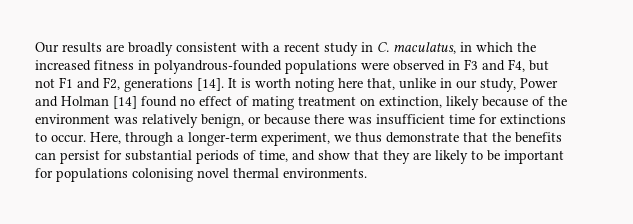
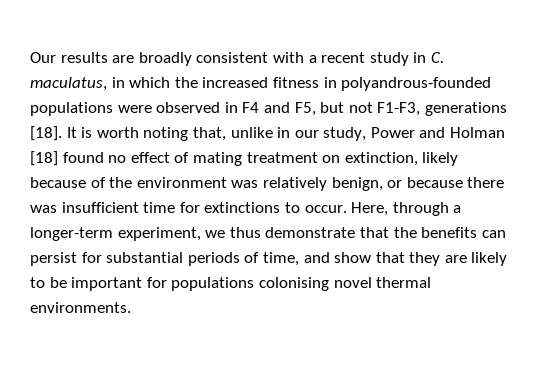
- Our results are broadly consistent with a recent study in C. maculatus, in which the increased fitness in polyandrous-founded populations were observed in F3 and F4, but not F1 and F2, generations [14].
+ Our results are broadly consistent with a recent study in C. maculatus, in which the increased fitness in polyandrous-founded populations were observed in F4 and F5, but not F1-F3, generations [18].
- It is worth noting here that, unlike in our study, Power and Holman [14] found no effect of mating treatment on extinction, likely because of the environment was relatively benign, or because there was insufficient time for extinctions to occur.
+ It is worth noting that, unlike in our study, Power and Holman [18] found no effect of mating treatment on extinction, likely because of the environment was relatively benign, or because there was insufficient time for extinctions to occur.

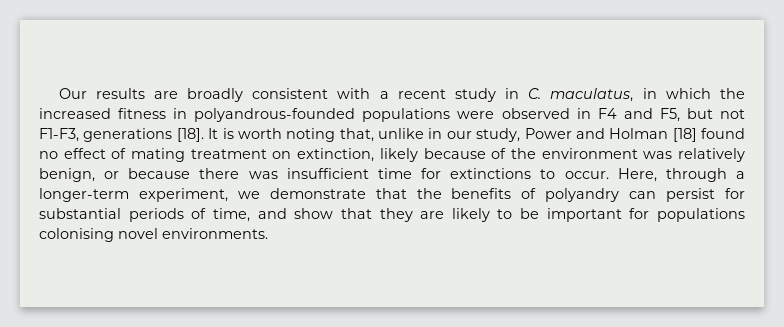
- Here, through a longer-term experiment, we thus demonstrate that the benefits can persist for substantial periods of time, and show that they are likely to be important for populations colonising novel thermal environments.
+ Here, through a longer-term experiment, we demonstrate that the benefits of polyandry can persist for substantial periods of time, and show that they are likely to be important for populations colonising novel environments.

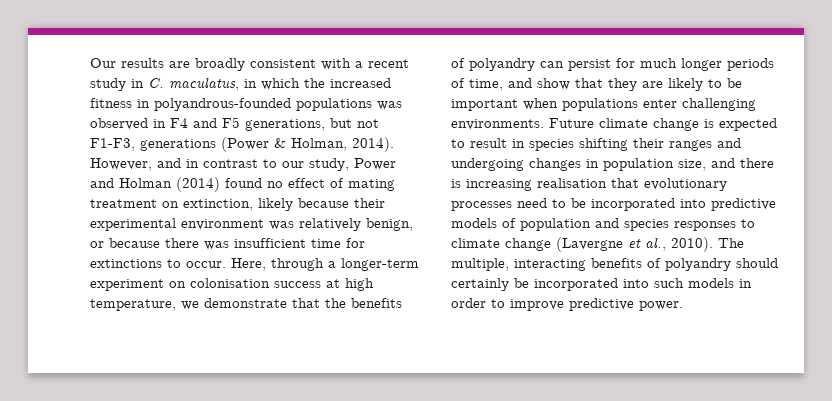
- Our results are broadly consistent with a recent study in C. maculatus, in which the increased fitness in polyandrous-founded populations were observed in F4 and F5, but not F1-F3, generations [18]. It is worth noting that, unlike in our study, Power and Holman [18] found no effect of mating treatment on extinction, likely because of the environment was relatively benign, or because there was insufficient time for extinctions to occur.
+ Our results are broadly consistent with a recent study in C. maculatus, in which the increased fitness in polyandrous-founded populations was observed in F4 and F5 generations, but not F1-F3, generations (Power & Holman, 2014). However, and in contrast to our study, Power and Holman (2014) found no effect of mating treatment on extinction, likely because their experimental environment was relatively benign, or because there was insufficient time for extinctions to occur.
- Here, through a longer-term experiment, we demonstrate that the benefits of polyandry can persist for substantial periods of time, and show that they are likely to be important for populations colonising novel environments.
+ Here, through a longer-term experiment on colonisation success at high temperature, we demonstrate that the benefits of polyandry can persist for much longer periods of time, and show that they are likely to be important when populations enter challenging environments. Future climate change is expected to result in species shifting their ranges and undergoing changes in population size, and there is increasing realisation that evolutionary processes need to be incorporated into predictive models of population and species responses to climate change (Lavergne et al., 2010). The multiple, interacting benefits of polyandry should certainly be incorporated into such models in order to improve predictive power.

